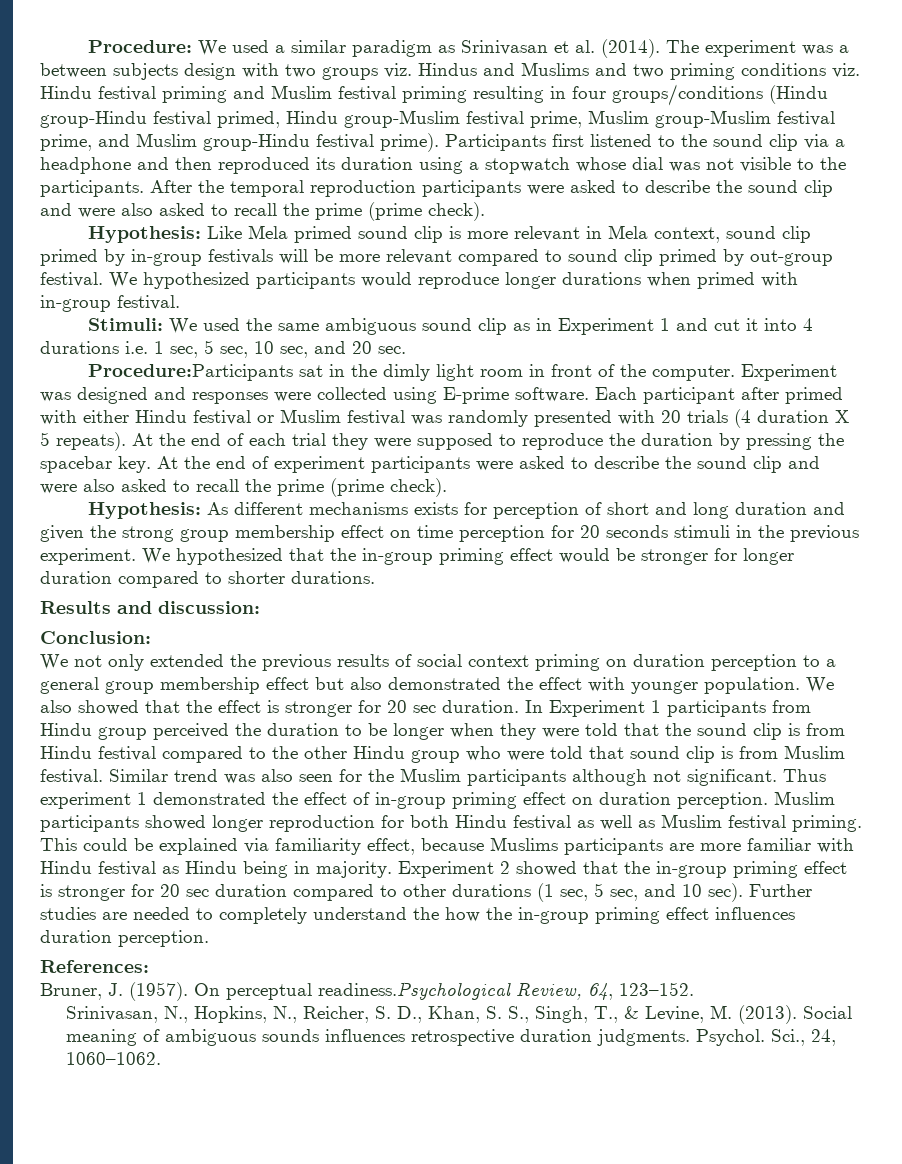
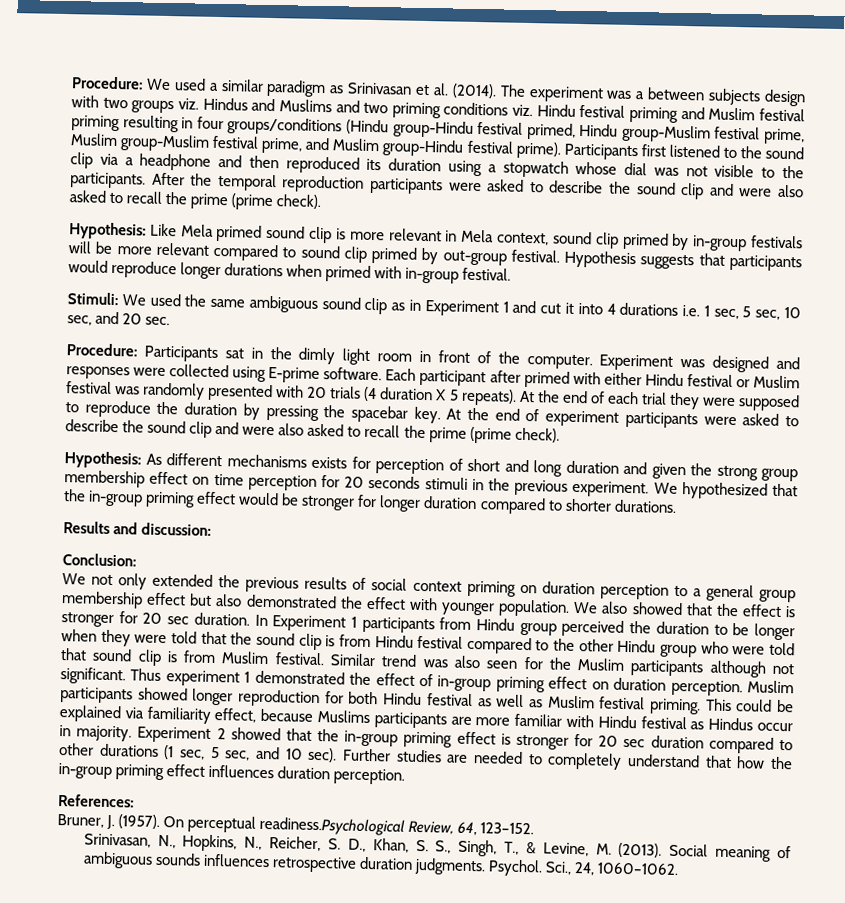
- We hypothesized participants would reproduce longer durations when primed with in-group festival.
+ Hypothesis suggests that participants would reproduce longer durations when primed with in-group festival.
- Procedure:Participants sat in the dimly light room in front of the computer.
+ Procedure: Participants sat in the dimly light room in front of the computer.
- This could be explained via familiarity effect, because Muslims participants are more familiar with Hindu festival as Hindu being in majority.
+ This could be explained via familiarity effect, because Muslims participants are more familiar with Hindu festival as Hindus occur in majority.
- Further studies are needed to completely understand the how the in-group priming effect influences duration perception.
+ Further studies are needed to completely understand that how the in-group priming effect influences duration perception.

